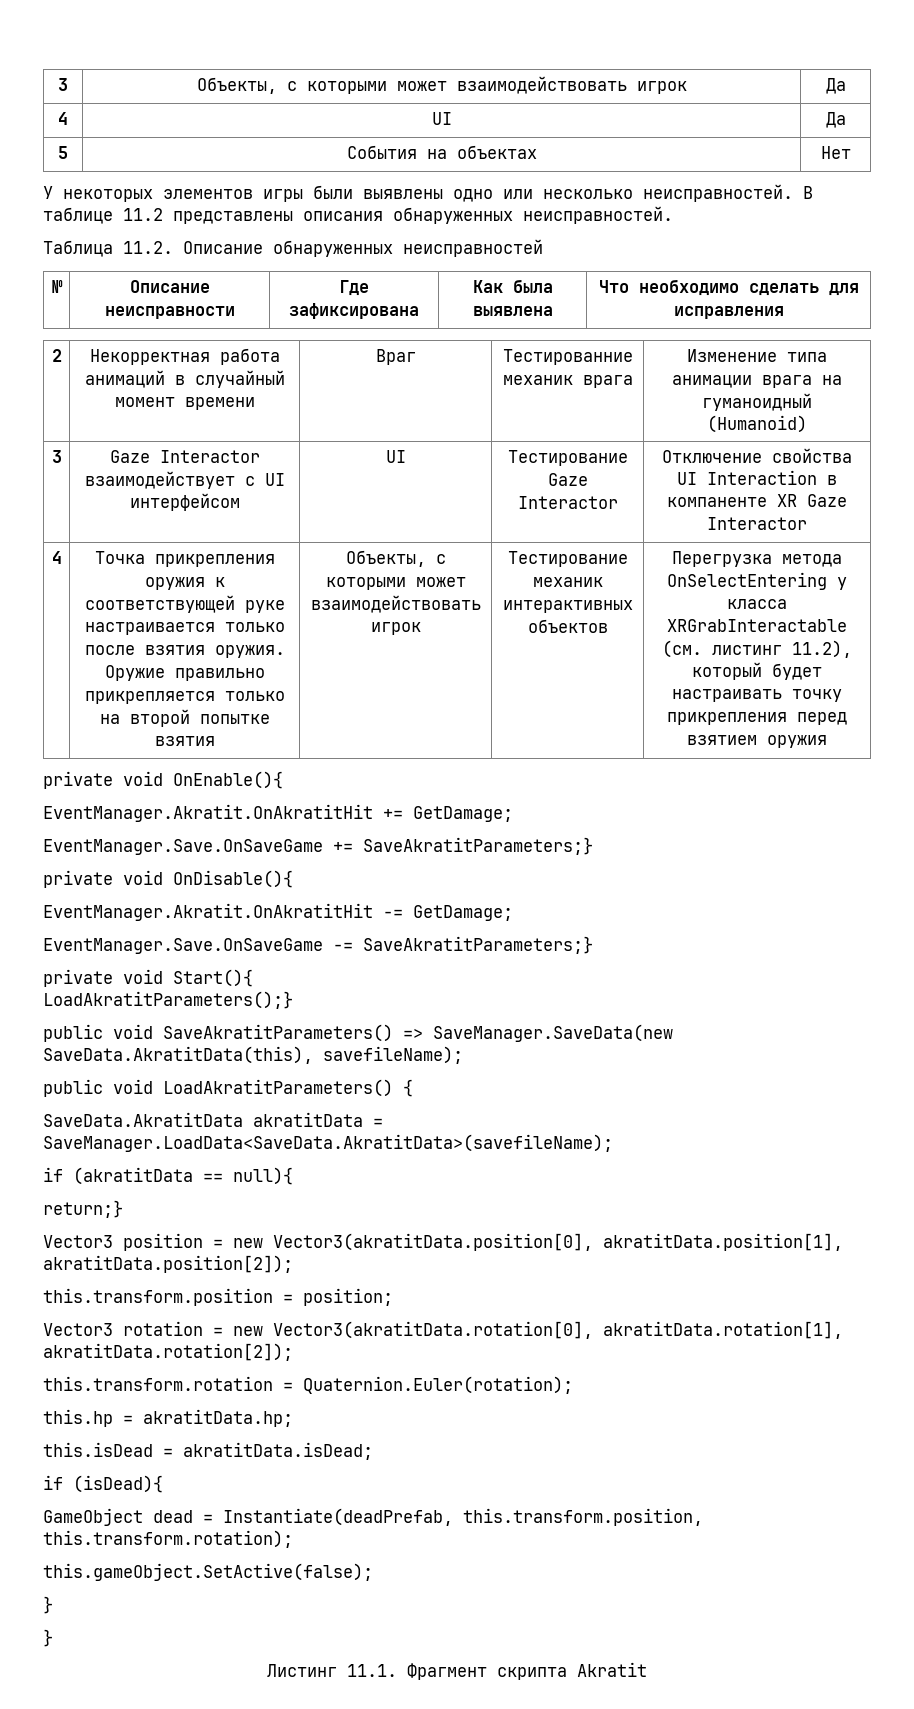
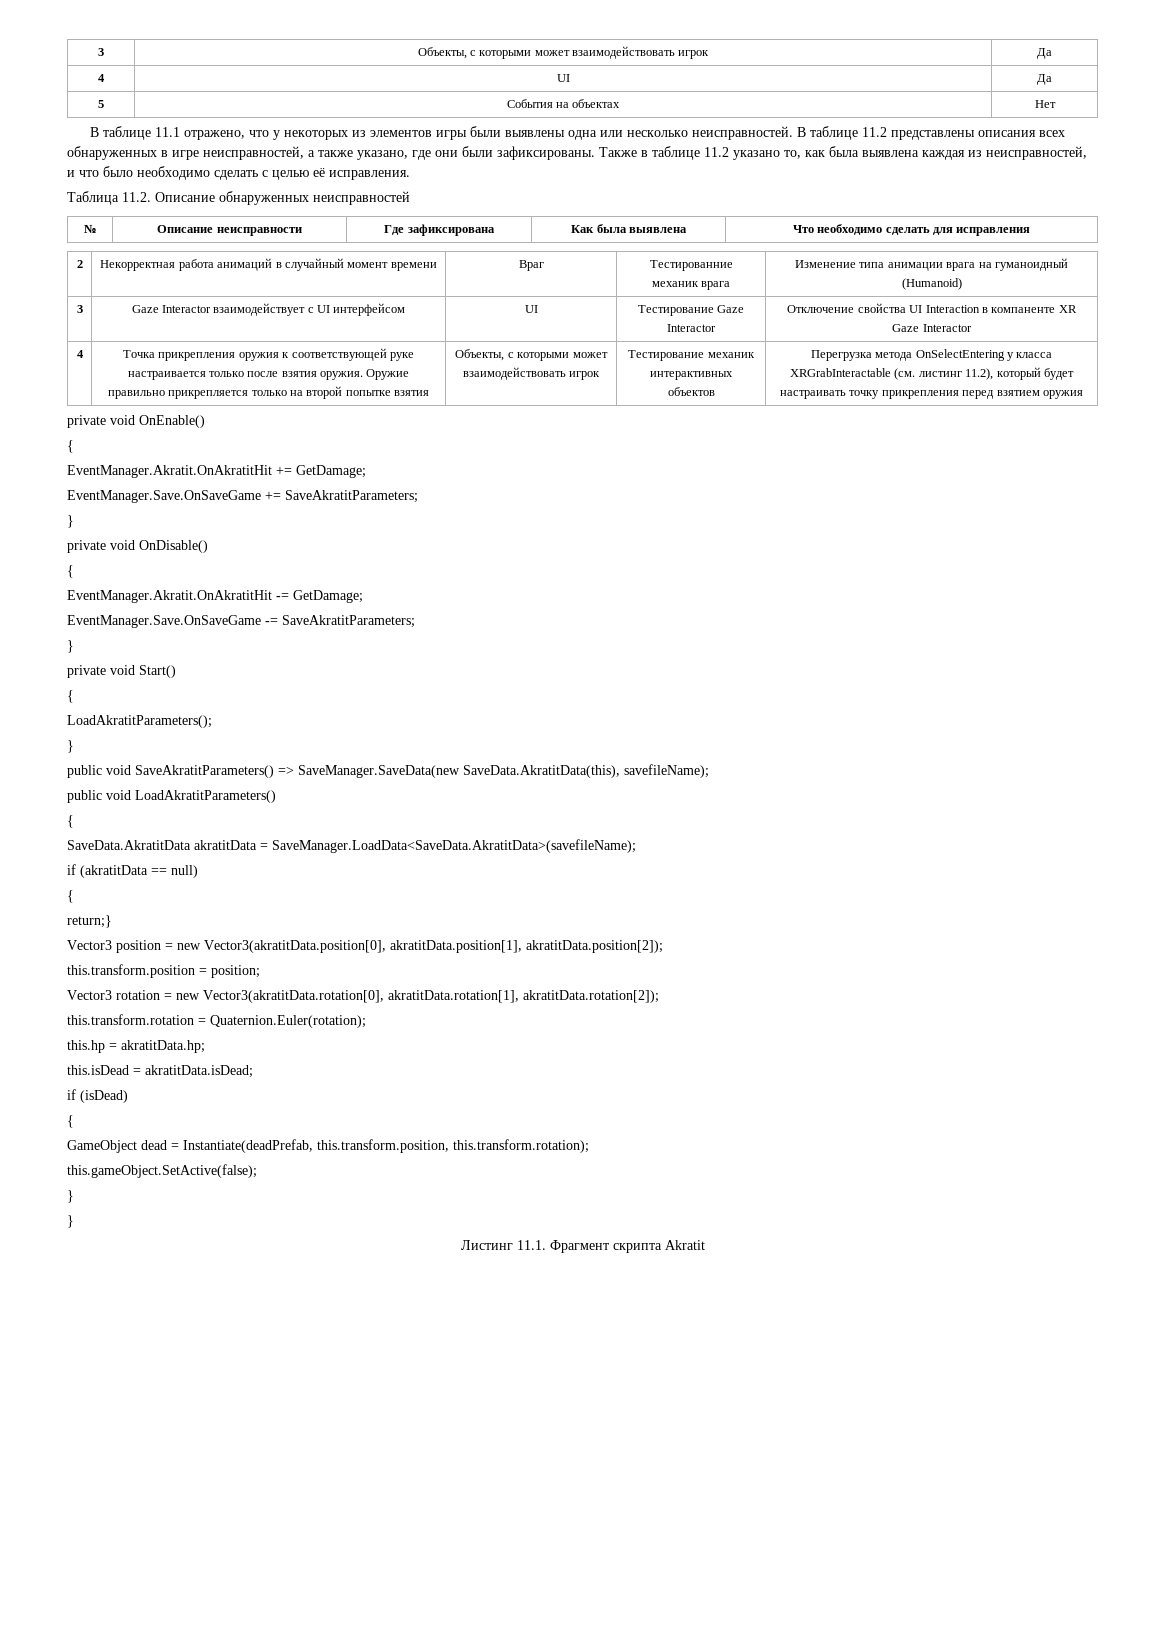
- У некоторых элементов игры были выявлены одно или несколько неисправностей.
+ В таблице 11.1 отражено, что у некоторых из элементов игры были выявлены одна или несколько неисправностей.
- В таблице 11.2 представлены описания обнаруженных неисправностей.
+ В таблице 11.2 представлены описания всех обнаруженных в игре неисправностей, а также указано, где они были зафиксированы. Также в таблице 11.2 указано то, как была выявлена каждая из неисправностей, и что было необходимо сделать с целью её исправления.
- private void OnEnable(){
+ private void OnEnable()
+ {
- EventManager.Save.OnSaveGame += SaveAkratitParameters;}
- private void OnDisable(){
+ EventManager.Save.OnSaveGame += SaveAkratitParameters;
+ }
+ private void OnDisable()
+ {
- EventManager.Save.OnSaveGame -= SaveAkratitParameters;}
- private void Start(){
- LoadAkratitParameters();}
+ EventManager.Save.OnSaveGame -= SaveAkratitParameters;
+ }
+ private void Start()
+ {
+ LoadAkratitParameters();
+ }
- public void LoadAkratitParameters() {
+ public void LoadAkratitParameters()
+ {
- if (akratitData == null){
+ if (akratitData == null)
+ {
- if (isDead){
+ if (isDead)
+ {

